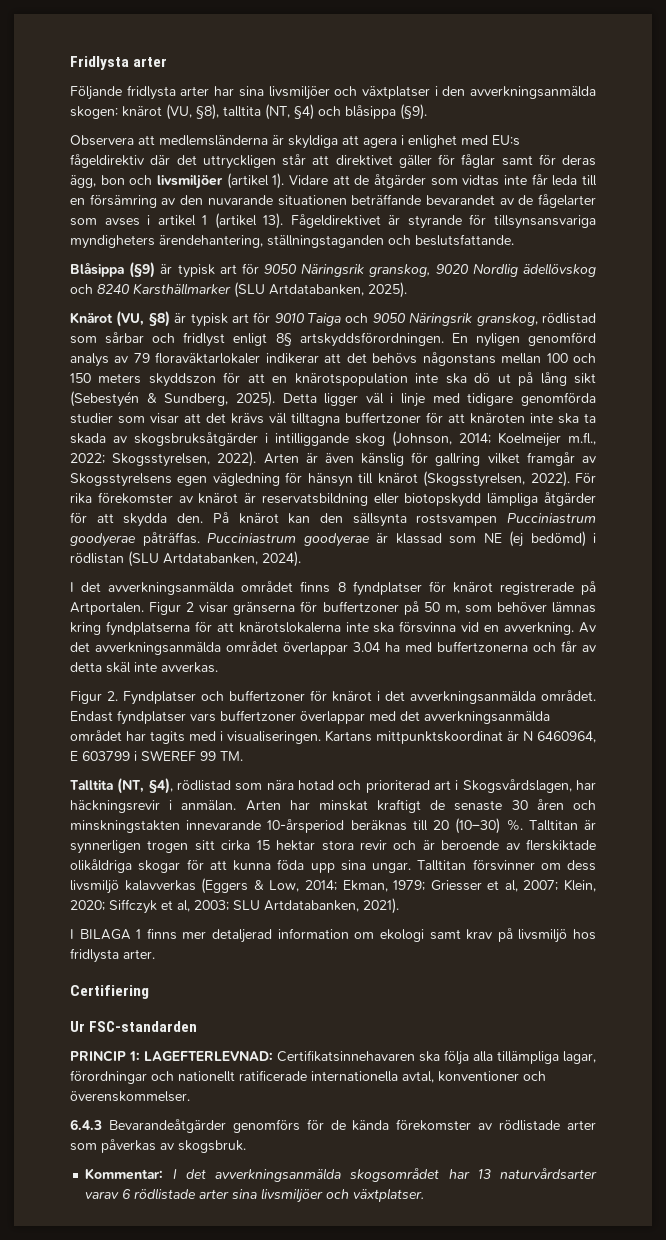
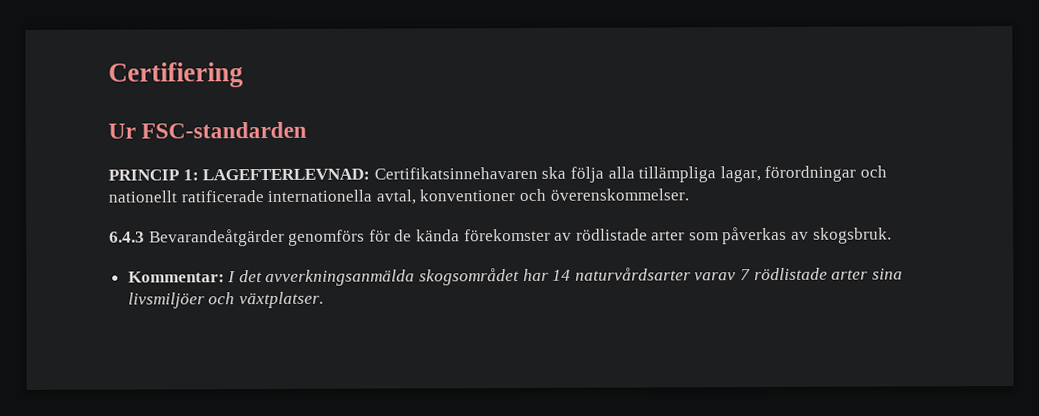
- Fridlysta arter
- Följande fridlysta arter har sina livsmiljöer och växtplatser i den avverkningsanmälda skogen: knärot (VU, §8), talltita (NT, §4) och blåsippa (§9).
- Observera att medlemsländerna är skyldiga att agera i enlighet med EU:s fågeldirektiv där det uttryckligen står att direktivet gäller för fåglar samt för deras ägg, bon och livsmiljöer (artikel 1). Vidare att de åtgärder som vidtas inte får leda till en försämring av den nuvarande situationen beträffande bevarandet av de fågelarter som avses i artikel 1 (artikel 13). Fågeldirektivet är styrande för tillsynsansvariga myndigheters ärendehantering, ställningstaganden och beslutsfattande.
- Blåsippa (§9) är typisk art för 9050 Näringsrik granskog, 9020 Nordlig ädellövskog och 8240 Karsthällmarker (SLU Artdatabanken, 2025).
- Knärot (VU, §8) är typisk art för 9010 Taiga och 9050 Näringsrik granskog, rödlistad som sårbar och fridlyst enligt 8§ artskyddsförordningen. En nyligen genomförd analys av 79 floraväktarlokaler indikerar att det behövs någonstans mellan 100 och 150 meters skyddszon för att en knärotspopulation inte ska dö ut på lång sikt (Sebestyén & Sundberg, 2025). Detta ligger väl i linje med tidigare genomförda studier som visar att det krävs väl tilltagna buffertzoner för att knäroten inte ska ta skada av skogsbruksåtgärder i intilliggande skog (Johnson, 2014; Koelmeijer m.fl., 2022; Skogsstyrelsen, 2022). Arten är även känslig för gallring vilket framgår av Skogsstyrelsens egen vägledning för hänsyn till knärot (Skogsstyrelsen, 2022). För rika förekomster av knärot är reservatsbildning eller biotopskydd lämpliga åtgärder för att skydda den. På knärot kan den sällsynta rostsvampen Pucciniastrum goodyerae påträffas. Pucciniastrum goodyerae är klassad som NE (ej bedömd) i rödlistan (SLU Artdatabanken, 2024).
- I det avverkningsanmälda området finns 8 fyndplatser för knärot registrerade på Artportalen. Figur 2 visar gränserna för buffertzoner på 50 m, som behöver lämnas kring fyndplatserna för att knärotslokalerna inte ska försvinna vid en avverkning. Av det avverkningsanmälda området överlappar 3.04 ha med buffertzonerna och får av detta skäl inte avverkas.
- Figur 2. Fyndplatser och buffertzoner för knärot i det avverkningsanmälda området. Endast fyndplatser vars buffertzoner överlappar med det avverkningsanmälda området har tagits med i visualiseringen. Kartans mittpunktskoordinat är N 6460964, E 603799 i SWEREF 99 TM.
- Talltita (NT, §4), rödlistad som nära hotad och prioriterad art i Skogsvårdslagen, har häckningsrevir i anmälan. Arten har minskat kraftigt de senaste 30 åren och minskningstakten innevarande 10-årsperiod beräknas till 20 (10–30) %. Talltitan är synnerligen trogen sitt cirka 15 hektar stora revir och är beroende av flerskiktade olikåldriga skogar för att kunna föda upp sina ungar. Talltitan försvinner om dess livsmiljö kalavverkas (Eggers & Low, 2014; Ekman, 1979; Griesser et al, 2007; Klein, 2020; Siffczyk et al, 2003; SLU Artdatabanken, 2021).
- I BILAGA 1 finns mer detaljerad information om ekologi samt krav på livsmiljö hos fridlysta arter.
- Kommentar: I det avverkningsanmälda skogsområdet har 13 naturvårdsarter varav 6 rödlistade arter sina livsmiljöer och växtplatser.
+ Kommentar: I det avverkningsanmälda skogsområdet har 14 naturvårdsarter varav 7 rödlistade arter sina livsmiljöer och växtplatser.

